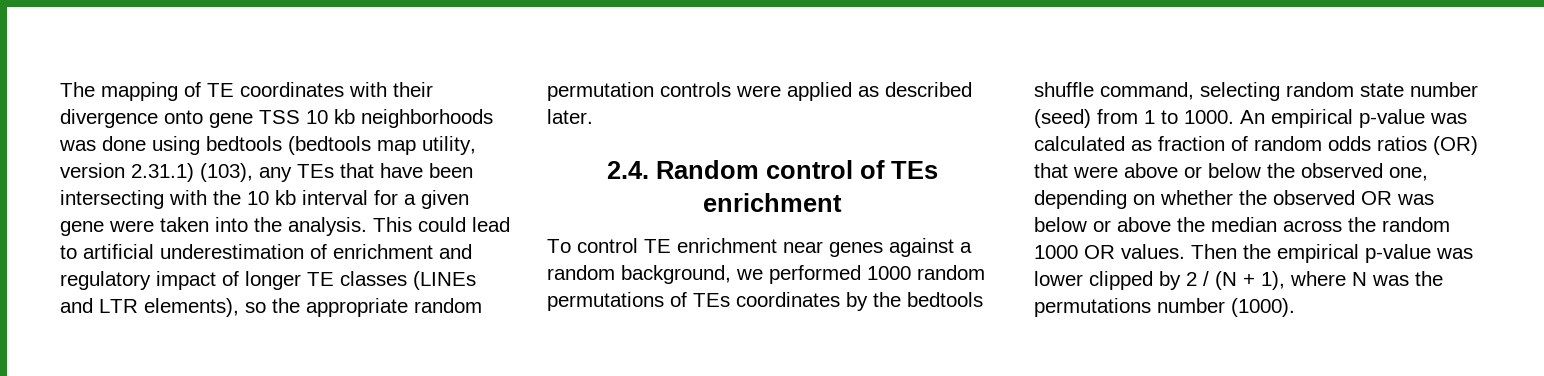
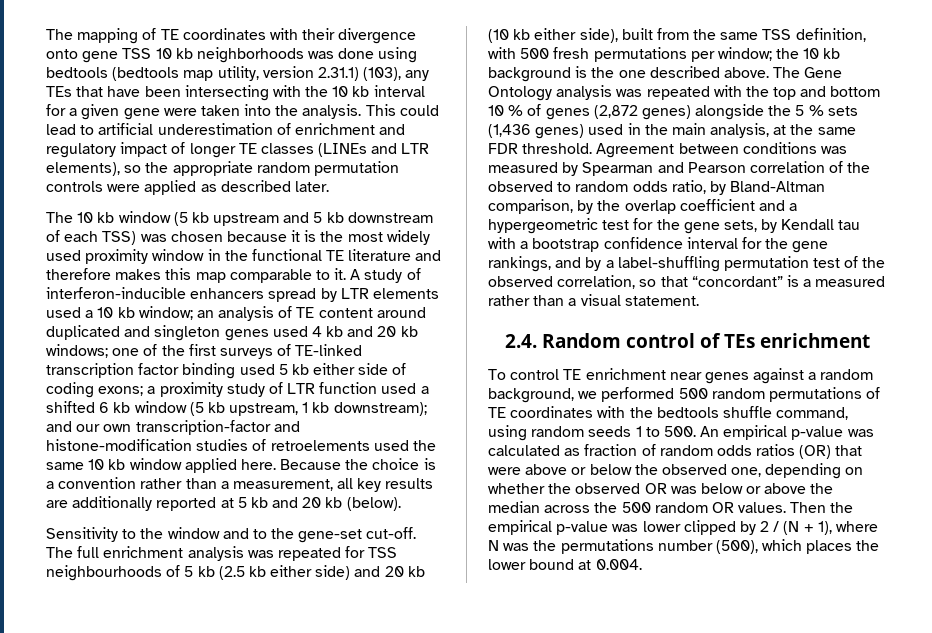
+ The 10 kb window (5 kb upstream and 5 kb downstream of each TSS) was chosen because it is the most widely used proximity window in the functional TE literature and therefore makes this map comparable to it. A study of interferon-inducible enhancers spread by LTR elements used a 10 kb window; an analysis of TE content around duplicated and singleton genes used 4 kb and 20 kb windows; one of the first surveys of TE-linked transcription factor binding used 5 kb either side of coding exons; a proximity study of LTR function used a shifted 6 kb window (5 kb upstream, 1 kb downstream); and our own transcription-factor and histone-modification studies of retroelements used the same 10 kb window applied here. Because the choice is a convention rather than a measurement, all key results are additionally reported at 5 kb and 20 kb (below).
+ Sensitivity to the window and to the gene-set cut-off. The full enrichment analysis was repeated for TSS neighbourhoods of 5 kb (2.5 kb either side) and 20 kb (10 kb either side), built from the same TSS definition, with 500 fresh permutations per window; the 10 kb background is the one described above. The Gene Ontology analysis was repeated with the top and bottom 10 % of genes (2,872 genes) alongside the 5 % sets (1,436 genes) used in the main analysis, at the same FDR threshold. Agreement between conditions was measured by Spearman and Pearson correlation of the observed to random odds ratio, by Bland-Altman comparison, by the overlap coefficient and a hypergeometric test for the gene sets, by Kendall tau with a bootstrap confidence interval for the gene rankings, and by a label-shuffling permutation test of the observed correlation, so that “concordant” is a measured rather than a visual statement.
- To control TE enrichment near genes against a random background, we performed 1000 random permutations of TEs coordinates by the bedtools shuffle command, selecting random state number (seed) from 1 to 1000. An empirical p-value was calculated as fraction of random odds ratios (OR) that were above or below the observed one, depending on whether the observed OR was below or above the median across the random 1000 OR values.
+ To control TE enrichment near genes against a random background, we performed 500 random permutations of TE coordinates with the bedtools shuffle command, using random seeds 1 to 500. An empirical p-value was calculated as fraction of random odds ratios (OR) that were above or below the observed one, depending on whether the observed OR was below or above the median across the 500 random OR values.
- Then the empirical p-value was lower clipped by 2 / (N + 1), where N was the permutations number (1000).
+ Then the empirical p-value was lower clipped by 2 / (N + 1), where N was the permutations number (500), which places the lower bound at 0.004.

